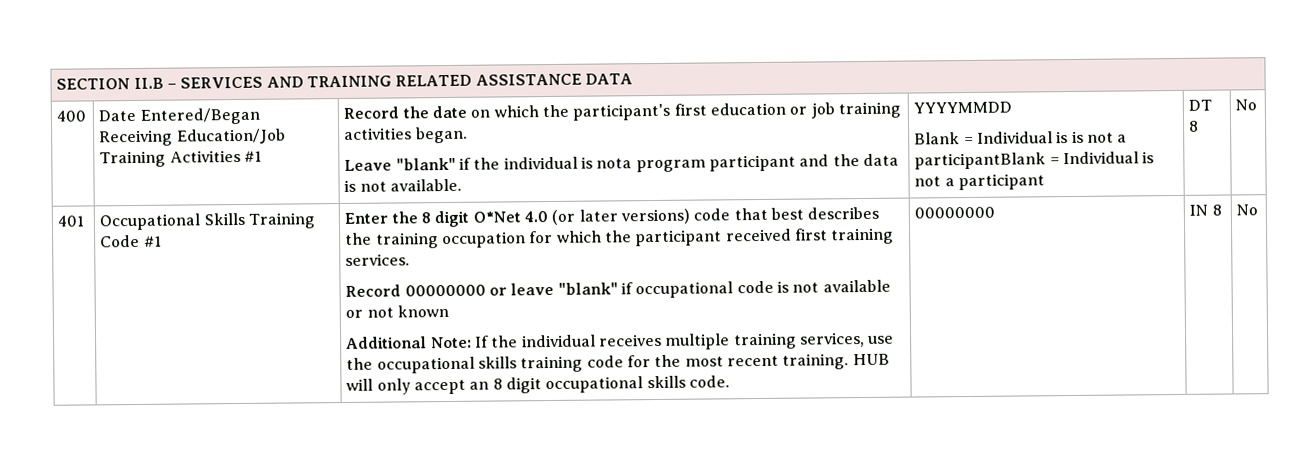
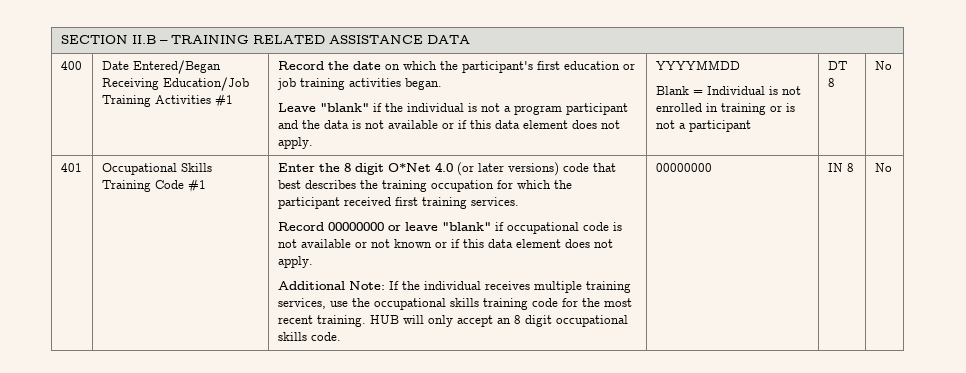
- SECTION II.B – SERVICES AND TRAINING RELATED ASSISTANCE DATA
+ SECTION II.B – TRAINING RELATED ASSISTANCE DATA
- Leave "blank" if the individual is nota program participant and the data is not available.
+ Leave "blank" if the individual is not a program participant and the data is not available or if this data element does not apply.
- Blank = Individual is is not a participantBlank = Individual is not a participant
+ Blank = Individual is not enrolled in training or is not a participant
- Record 00000000 or leave "blank" if occupational code is not available or not known
+ Record 00000000 or leave "blank" if occupational code is not available or not known or if this data element does not apply.

